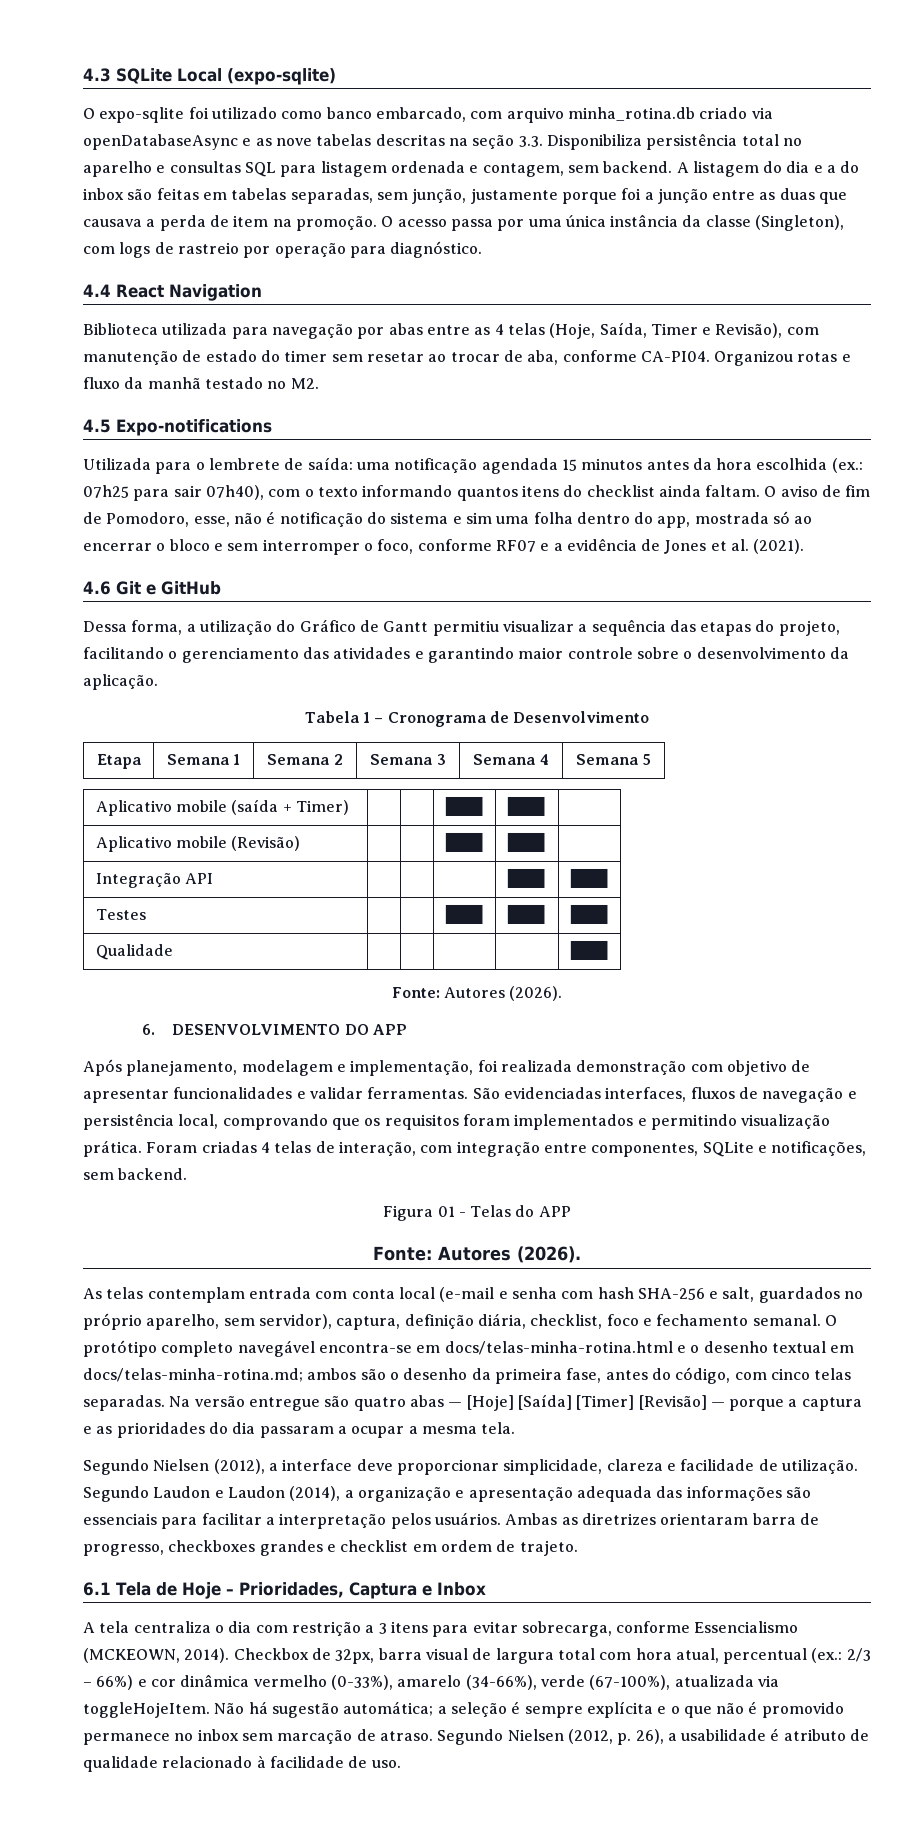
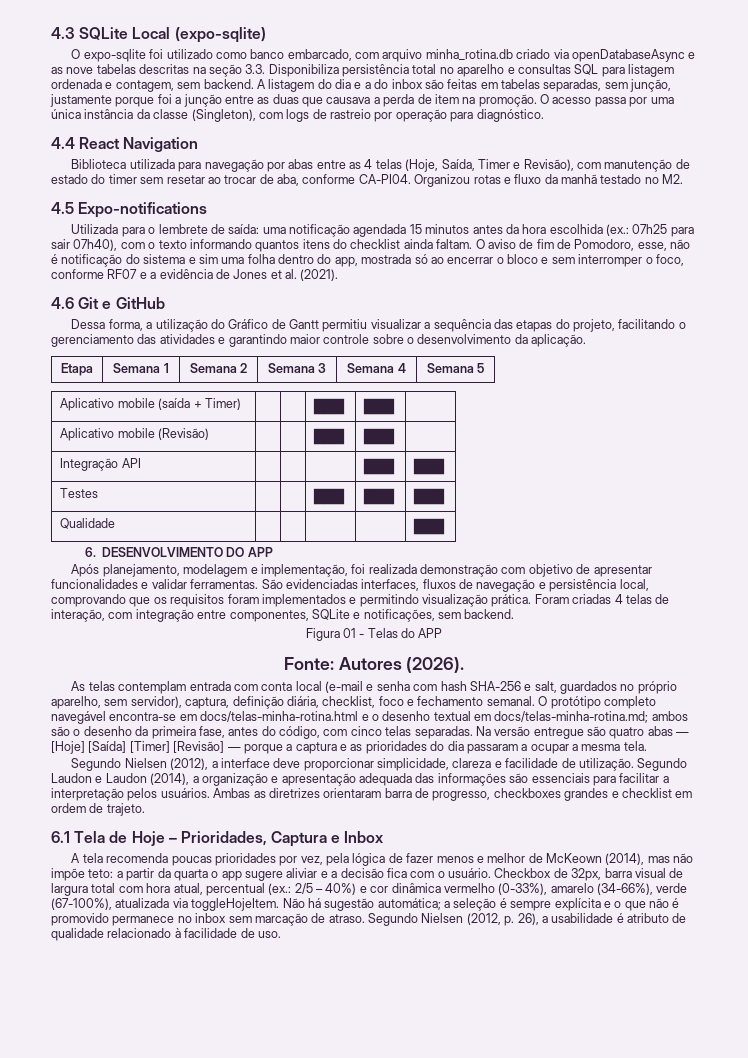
- Tabela 1 – Cronograma de Desenvolvimento
  Qualidade | | | | | ███
- Fonte: Autores (2026).
- A tela centraliza o dia com restrição a 3 itens para evitar sobrecarga, conforme Essencialismo (MCKEOWN, 2014).
+ A tela recomenda poucas prioridades por vez, pela lógica de fazer menos e melhor de McKeown (2014), mas não impõe teto: a partir da quarta o app sugere aliviar e a decisão fica com o usuário.
- Checkbox de 32px, barra visual de largura total com hora atual, percentual (ex.: 2/3 – 66%) e cor dinâmica vermelho (0-33%), amarelo (34-66%), verde (67-100%), atualizada via toggleHojeItem.
+ Checkbox de 32px, barra visual de largura total com hora atual, percentual (ex.: 2/5 – 40%) e cor dinâmica vermelho (0-33%), amarelo (34-66%), verde (67-100%), atualizada via toggleHojeItem.

